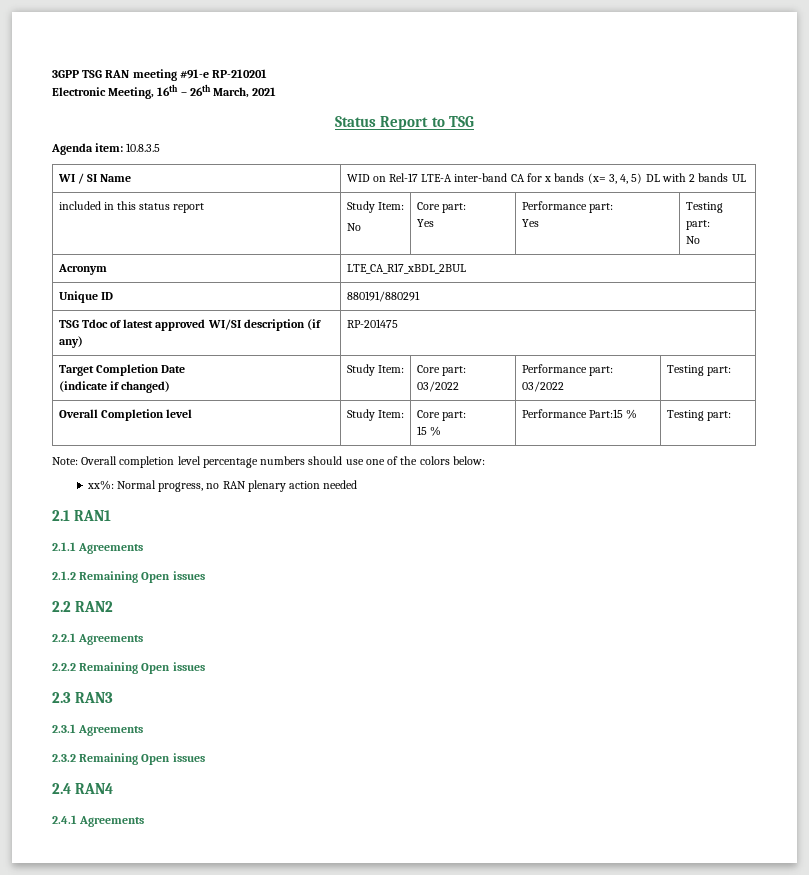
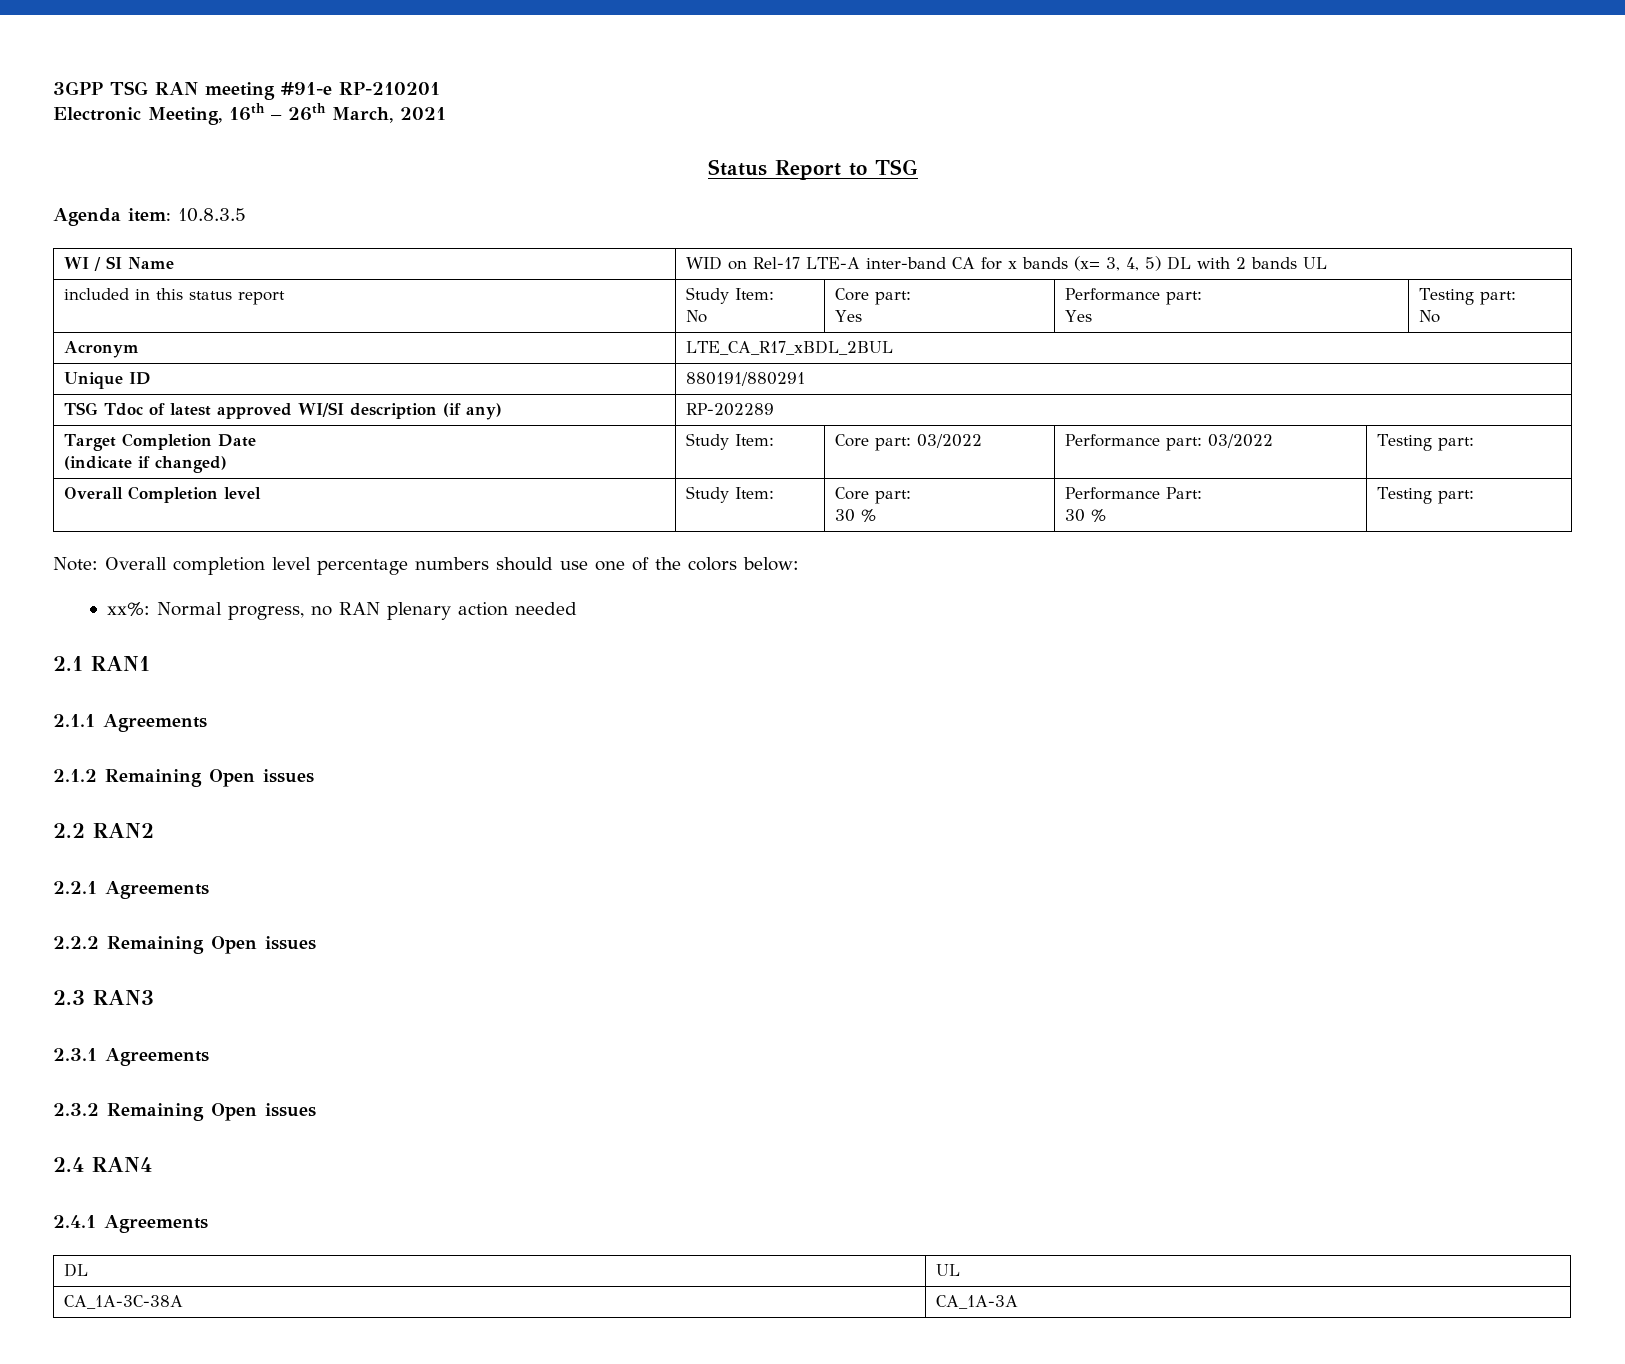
- TSG Tdoc of latest approved WI/SI description (if any) | RP-201475
+ TSG Tdoc of latest approved WI/SI description (if any) | RP-202289
  Overall Completion level | Study Item: | Core part:
- 15 % | Performance Part:15 % | Testing part:
+ 30 % | Performance Part:
+ 30 % | Testing part:
+ DL | UL
+ CA_1A-3C-38A | CA_1A-3A

